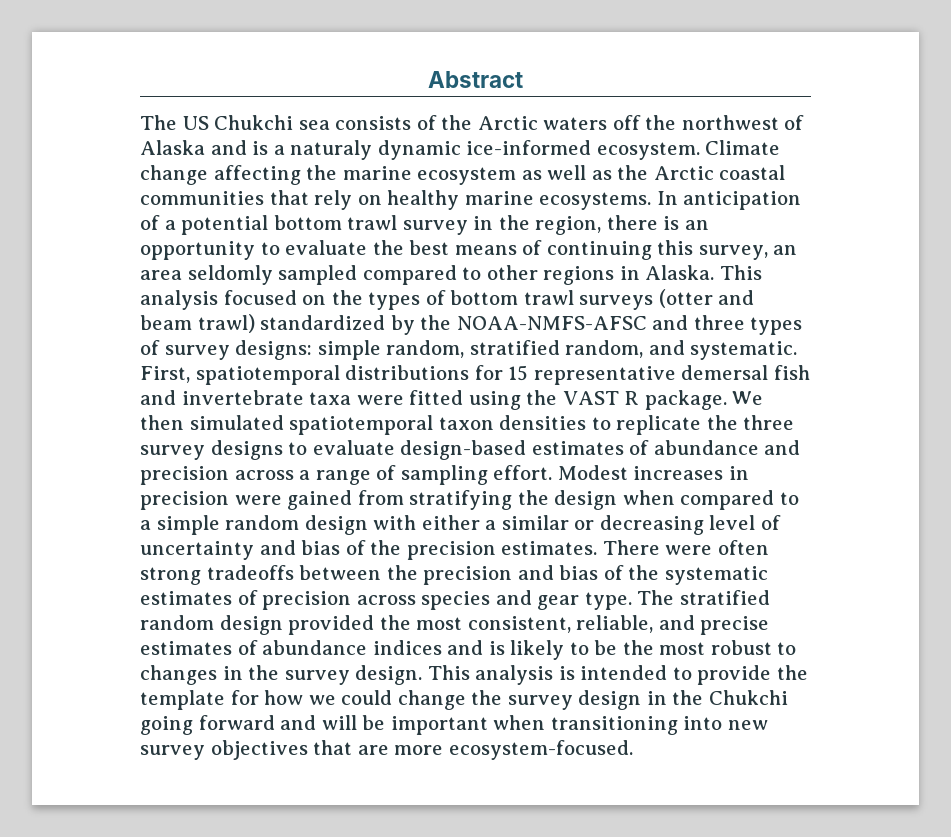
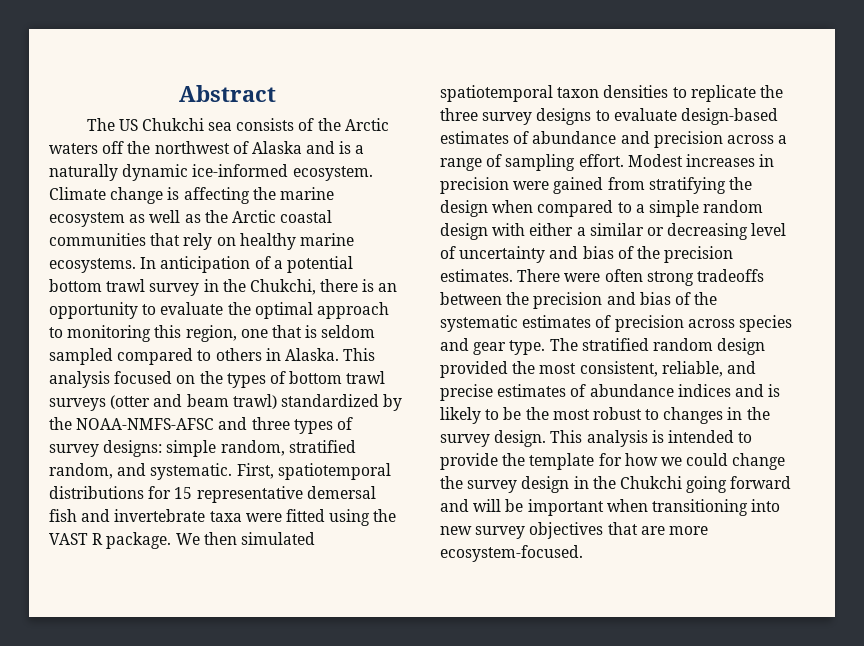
- The US Chukchi sea consists of the Arctic waters off the northwest of Alaska and is a naturaly dynamic ice-informed ecosystem.
+ The US Chukchi sea consists of the Arctic waters off the northwest of Alaska and is a naturally dynamic ice-informed ecosystem.
- Climate change affecting the marine ecosystem as well as the Arctic coastal communities that rely on healthy marine ecosystems.
+ Climate change is affecting the marine ecosystem as well as the Arctic coastal communities that rely on healthy marine ecosystems.
- In anticipation of a potential bottom trawl survey in the region, there is an opportunity to evaluate the best means of continuing this survey, an area seldomly sampled compared to other regions in Alaska.
+ In anticipation of a potential bottom trawl survey in the Chukchi, there is an opportunity to evaluate the optimal approach to monitoring this region, one that is seldom sampled compared to others in Alaska.

